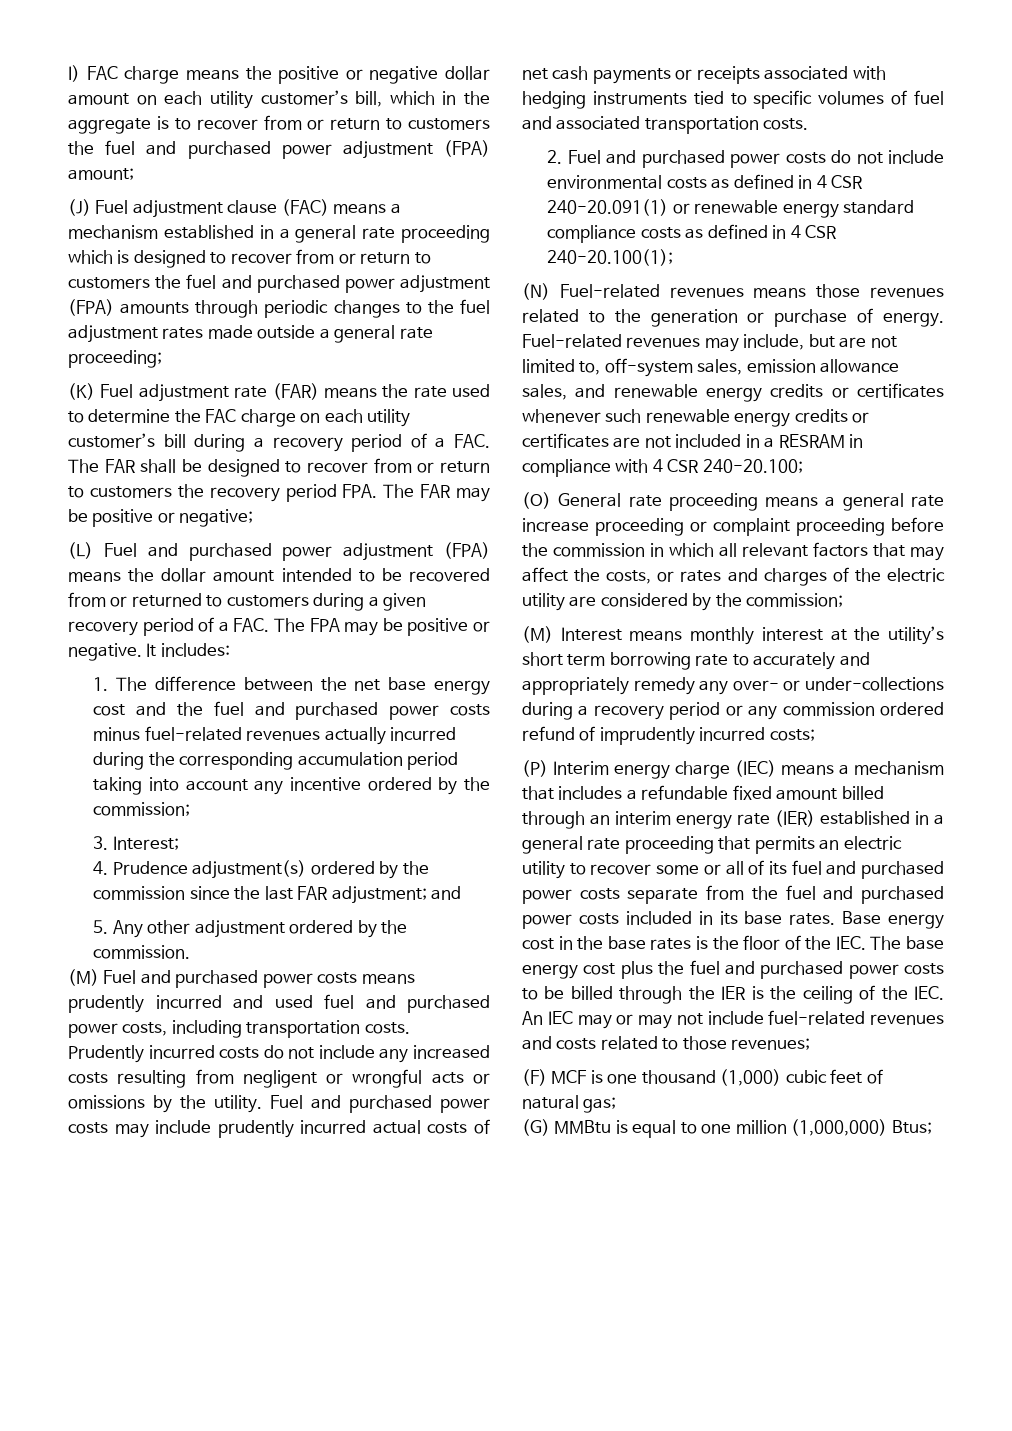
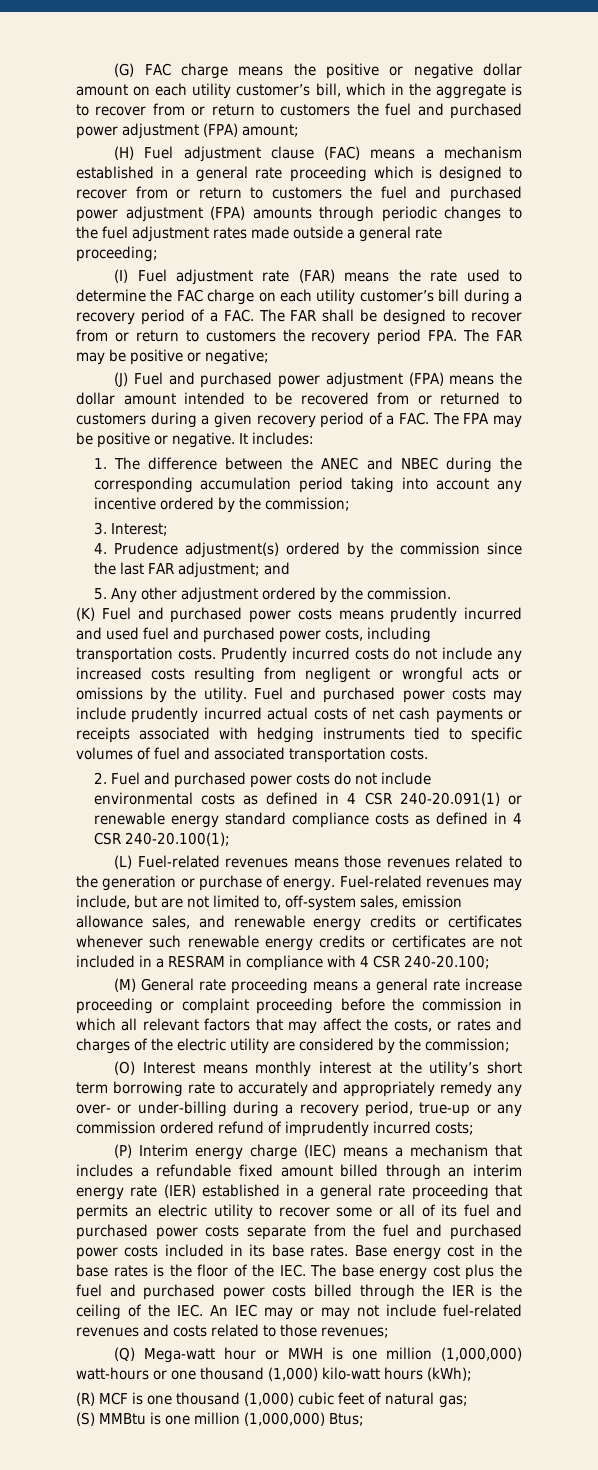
- I) FAC charge means the positive or negative dollar amount on each utility customer’s bill, which in the aggregate is to recover from or return to customers the fuel and purchased power adjustment (FPA) amount;
+ (G) FAC charge means the positive or negative dollar amount on each utility customer’s bill, which in the aggregate is to recover from or return to customers the fuel and purchased power adjustment (FPA) amount;
- (J) Fuel adjustment clause (FAC) means a mechanism established in a general rate proceeding which is designed to recover from or return to customers the fuel and purchased power adjustment (FPA) amounts through periodic changes to the fuel adjustment rates made outside a general rate proceeding;
+ (H) Fuel adjustment clause (FAC) means a mechanism established in a general rate proceeding which is designed to recover from or return to customers the fuel and purchased power adjustment (FPA) amounts through periodic changes to the fuel adjustment rates made outside a general rate proceeding;
- (K) Fuel adjustment rate (FAR) means the rate used to determine the FAC charge on each utility customer’s bill during a recovery period of a FAC. The FAR shall be designed to recover from or return to customers the recovery period FPA. The FAR may be positive or negative;
+ (I) Fuel adjustment rate (FAR) means the rate used to determine the FAC charge on each utility customer’s bill during a recovery period of a FAC. The FAR shall be designed to recover from or return to customers the recovery period FPA. The FAR may be positive or negative;
- (L) Fuel and purchased power adjustment (FPA) means the dollar amount intended to be recovered from or returned to customers during a given recovery period of a FAC. The FPA may be positive or negative.
+ (J) Fuel and purchased power adjustment (FPA) means the dollar amount intended to be recovered from or returned to customers during a given recovery period of a FAC. The FPA may be positive or negative.
- 1. The difference between the net base energy cost and the fuel and purchased power costs minus fuel-related revenues actually incurred during the corresponding accumulation period taking into account any incentive ordered by the commission;
+ 1. The difference between the ANEC and NBEC during the corresponding accumulation period taking into account any incentive ordered by the commission;
- (M) Fuel and purchased power costs means prudently incurred and used fuel and purchased power costs, including transportation costs.
+ (K) Fuel and purchased power costs means prudently incurred and used fuel and purchased power costs, including transportation costs.
- (N) Fuel-related revenues means those revenues related to the generation or purchase of energy.
+ (L) Fuel-related revenues means those revenues related to the generation or purchase of energy.
- (O) General rate proceeding means a general rate increase proceeding or complaint proceeding before the commission in which all relevant factors that may affect the costs, or rates and charges of the electric utility are considered by the commission;
+ (M) General rate proceeding means a general rate increase proceeding or complaint proceeding before the commission in which all relevant factors that may affect the costs, or rates and charges of the electric utility are considered by the commission;
- (M) Interest means monthly interest at the utility’s short term borrowing rate to accurately and appropriately remedy any over- or under-collections during a recovery period or any commission ordered refund of imprudently incurred costs;
+ (O) Interest means monthly interest at the utility’s short term borrowing rate to accurately and appropriately remedy any over- or under-billing during a recovery period, true-up or any commission ordered refund of imprudently incurred costs;
- Base energy cost in the base rates is the floor of the IEC. The base energy cost plus the fuel and purchased power costs to be billed through the IER is the ceiling of the IEC. An IEC may or may not include fuel-related revenues and costs related to those revenues;
+ Base energy cost in the base rates is the floor of the IEC. The base energy cost plus the fuel and purchased power costs billed through the IER is the ceiling of the IEC. An IEC may or may not include fuel-related revenues and costs related to those revenues;
- (F) MCF is one thousand (1,000) cubic feet of natural gas;
+ (Q) Mega-watt hour or MWH is one million (1,000,000) watt-hours or one thousand (1,000) kilo-watt hours (kWh);
+ (R) MCF is one thousand (1,000) cubic feet of natural gas;
- (G) MMBtu is equal to one million (1,000,000) Btus;
+ (S) MMBtu is one million (1,000,000) Btus;

